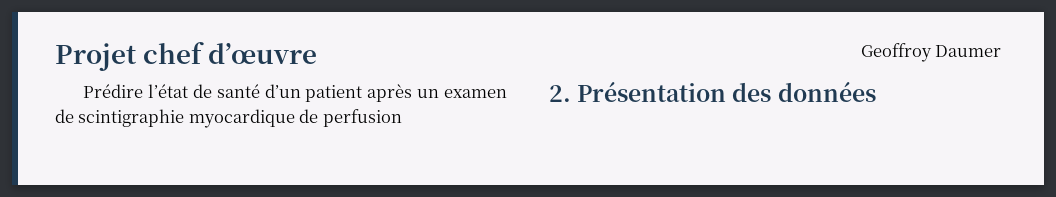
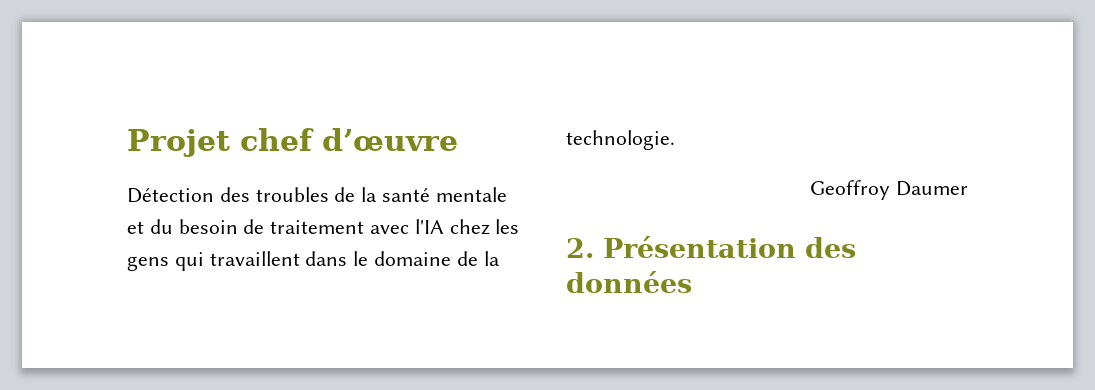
- Prédire l’état de santé d’un patient après un examen de scintigraphie myocardique de perfusion
+ Détection des troubles de la santé mentale et du besoin de traitement avec l'IA chez les gens qui travaillent dans le domaine de la technologie.

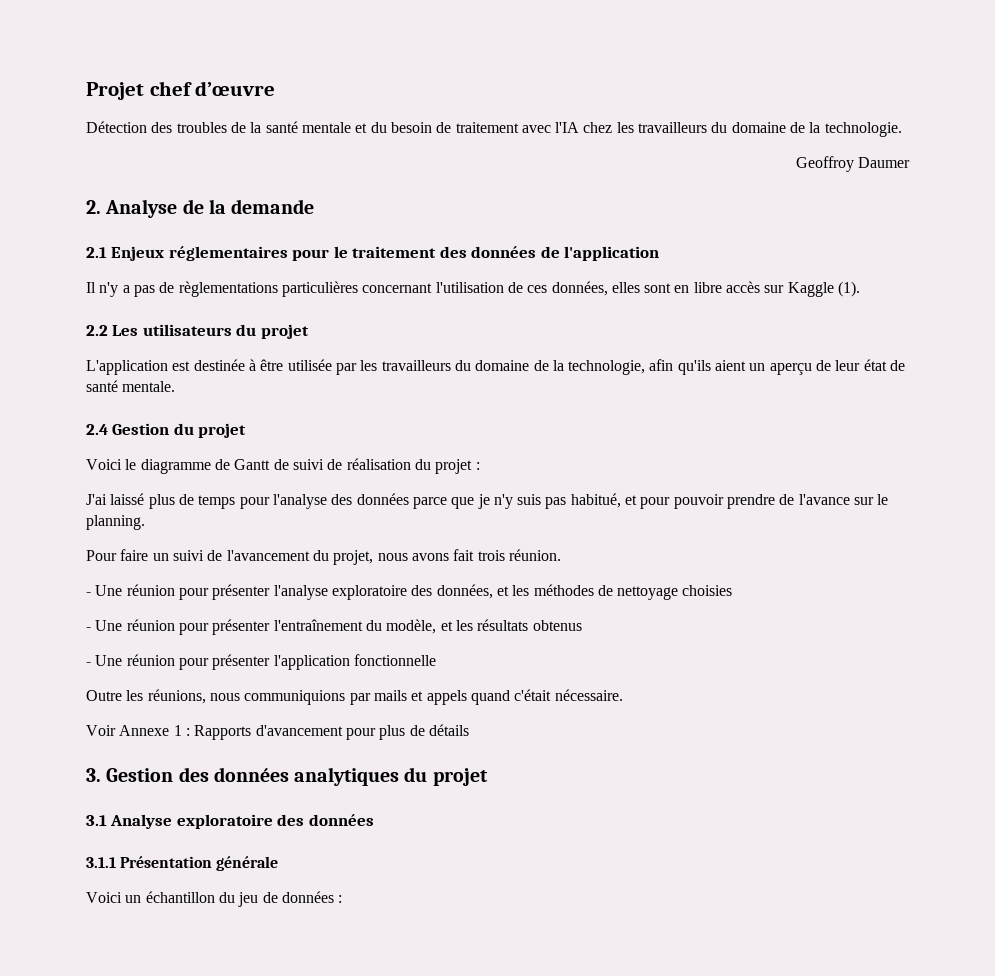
- Détection des troubles de la santé mentale et du besoin de traitement avec l'IA chez les gens qui travaillent dans le domaine de la technologie.
+ Détection des troubles de la santé mentale et du besoin de traitement avec l'IA chez les travailleurs du domaine de la technologie.
- 2. Présentation des données
+ 2. Analyse de la demande
+ 2.1 Enjeux réglementaires pour le traitement des données de l'application
+ Il n'y a pas de règlementations particulières concernant l'utilisation de ces données, elles sont en libre accès sur Kaggle (1).
+ 2.2 Les utilisateurs du projet
+ L'application est destinée à être utilisée par les travailleurs du domaine de la technologie, afin qu'ils aient un aperçu de leur état de santé mentale.
+ 2.4 Gestion du projet
+ Voici le diagramme de Gantt de suivi de réalisation du projet :
+ J'ai laissé plus de temps pour l'analyse des données parce que je n'y suis pas habitué, et pour pouvoir prendre de l'avance sur le planning.
+ Pour faire un suivi de l'avancement du projet, nous avons fait trois réunion.
+ - Une réunion pour présenter l'analyse exploratoire des données, et les méthodes de nettoyage choisies
+ - Une réunion pour présenter l'entraînement du modèle, et les résultats obtenus
+ - Une réunion pour présenter l'application fonctionnelle
+ Outre les réunions, nous communiquions par mails et appels quand c'était nécessaire.
+ Voir Annexe 1 : Rapports d'avancement pour plus de détails
+ 3. Gestion des données analytiques du projet
+ 3.1 Analyse exploratoire des données
+ 3.1.1 Présentation générale
+ Voici un échantillon du jeu de données :

